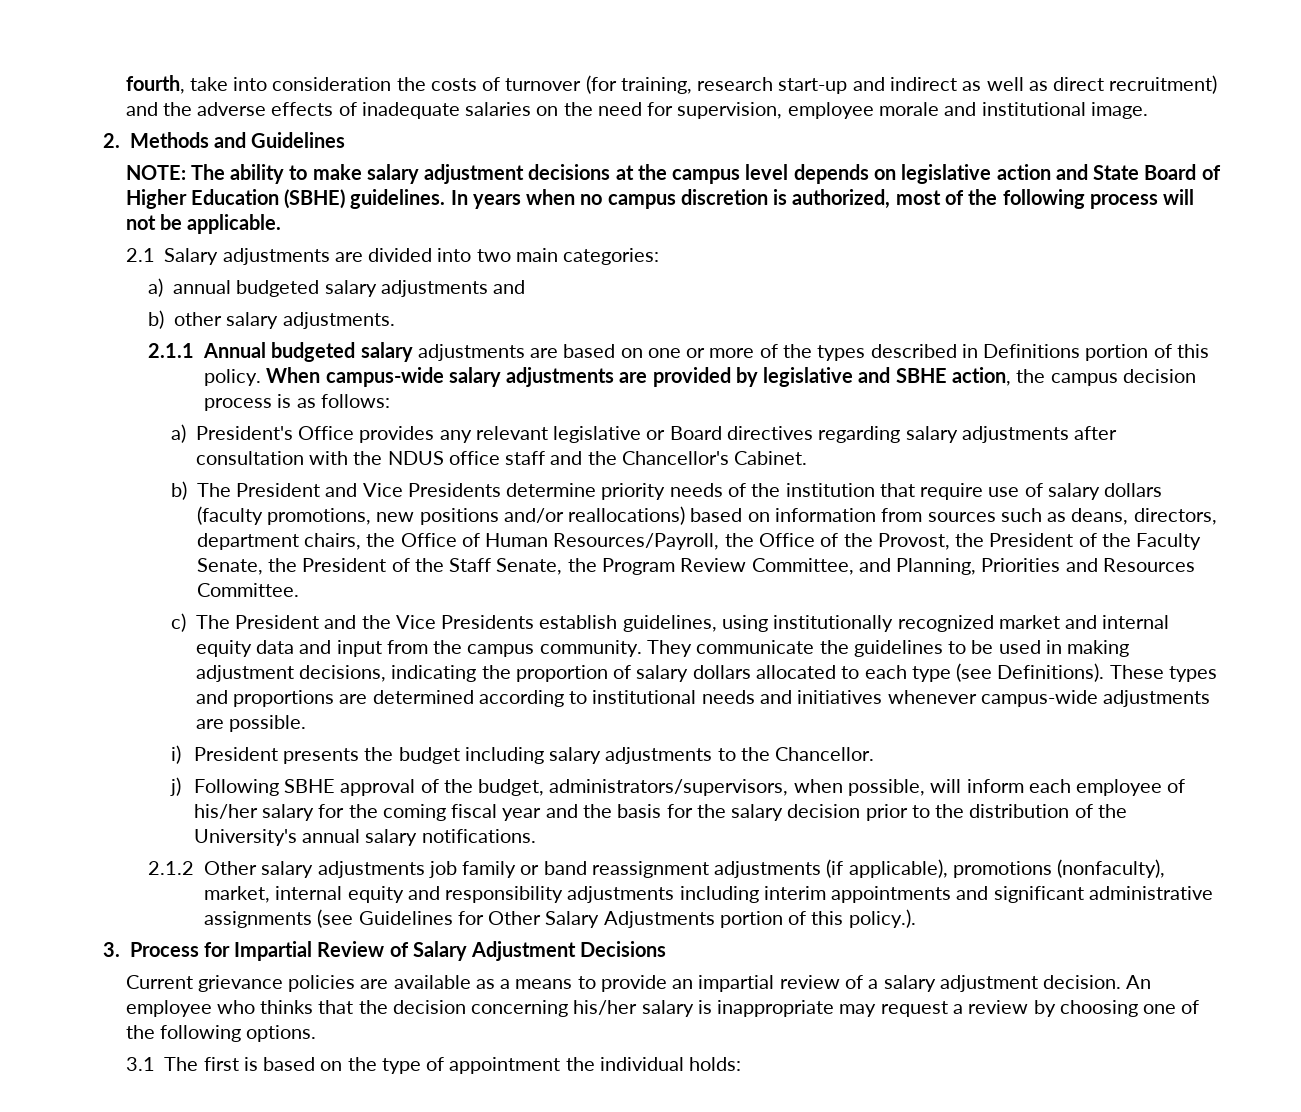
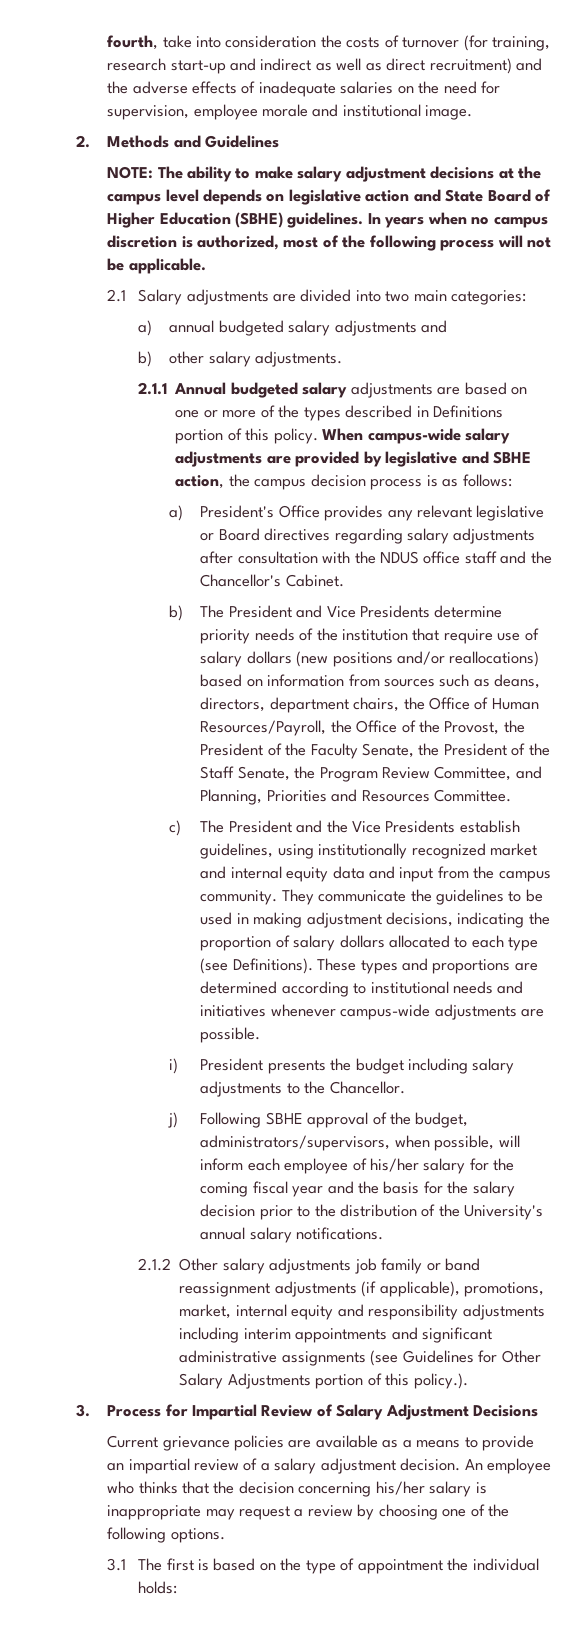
- b) The President and Vice Presidents determine priority needs of the institution that require use of salary dollars (faculty promotions, new positions and/or reallocations) based on information from sources such as deans, directors, department chairs, the Office of Human Resources/Payroll, the Office of the Provost, the President of the Faculty Senate, the President of the Staff Senate, the Program Review Committee, and Planning, Priorities and Resources Committee.
+ b) The President and Vice Presidents determine priority needs of the institution that require use of salary dollars (new positions and/or reallocations) based on information from sources such as deans, directors, department chairs, the Office of Human Resources/Payroll, the Office of the Provost, the President of the Faculty Senate, the President of the Staff Senate, the Program Review Committee, and Planning, Priorities and Resources Committee.
- 2.1.2 Other salary adjustments job family or band reassignment adjustments (if applicable), promotions (nonfaculty), market, internal equity and responsibility adjustments including interim appointments and significant administrative assignments (see Guidelines for Other Salary Adjustments portion of this policy.).
+ 2.1.2 Other salary adjustments job family or band reassignment adjustments (if applicable), promotions, market, internal equity and responsibility adjustments including interim appointments and significant administrative assignments (see Guidelines for Other Salary Adjustments portion of this policy.).

